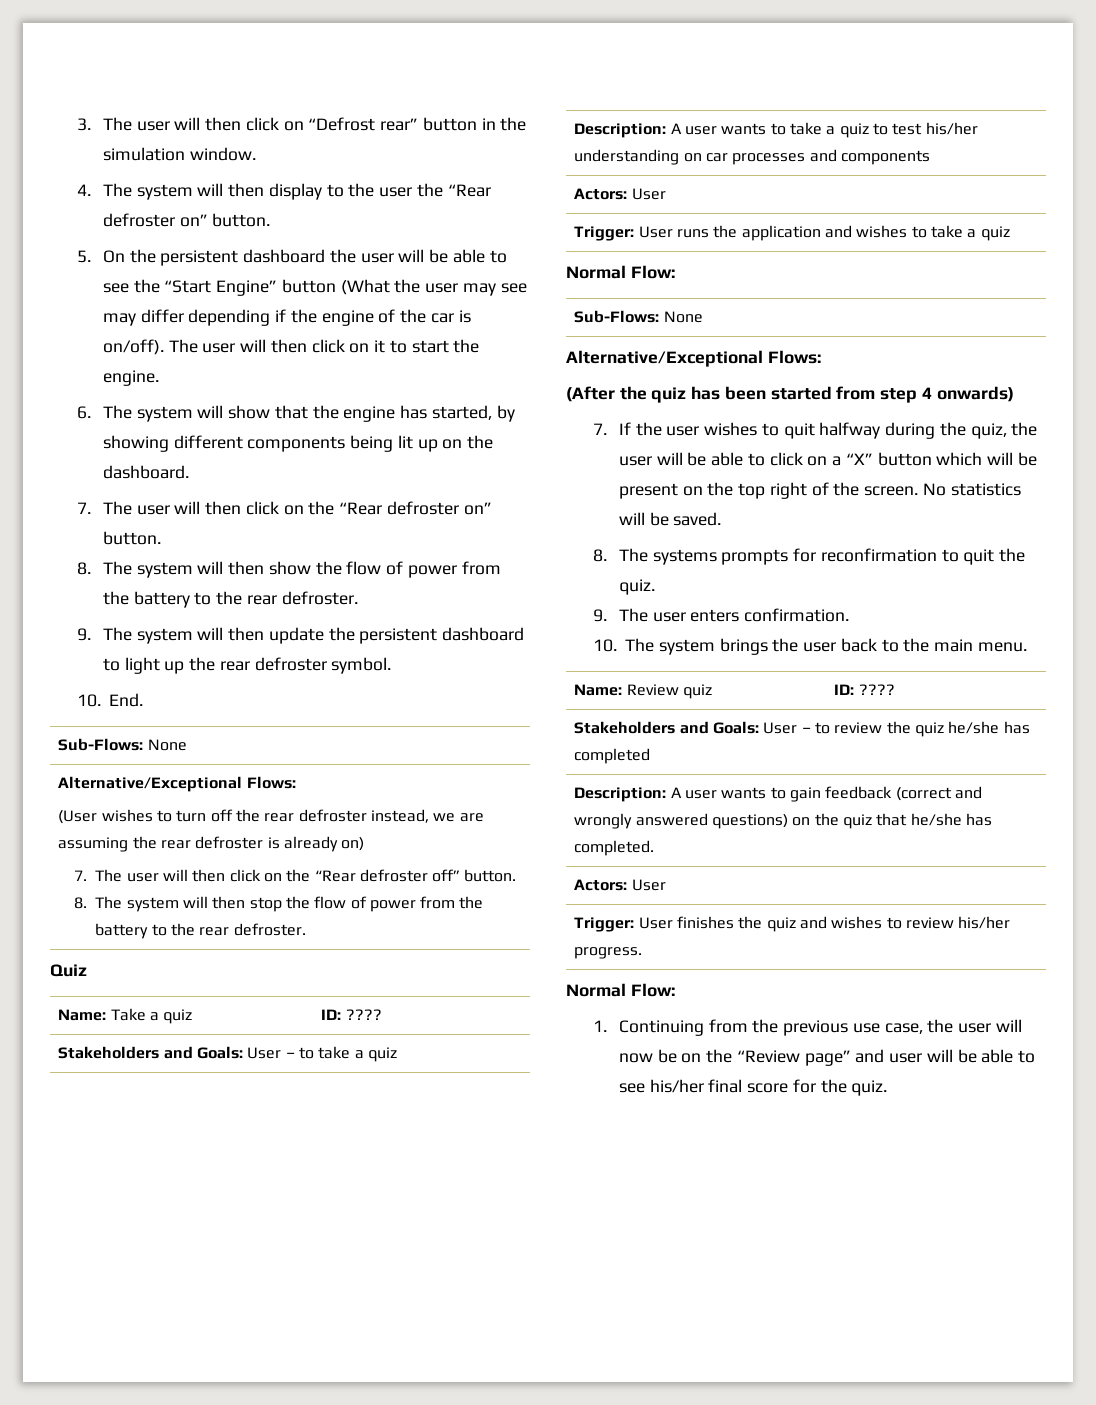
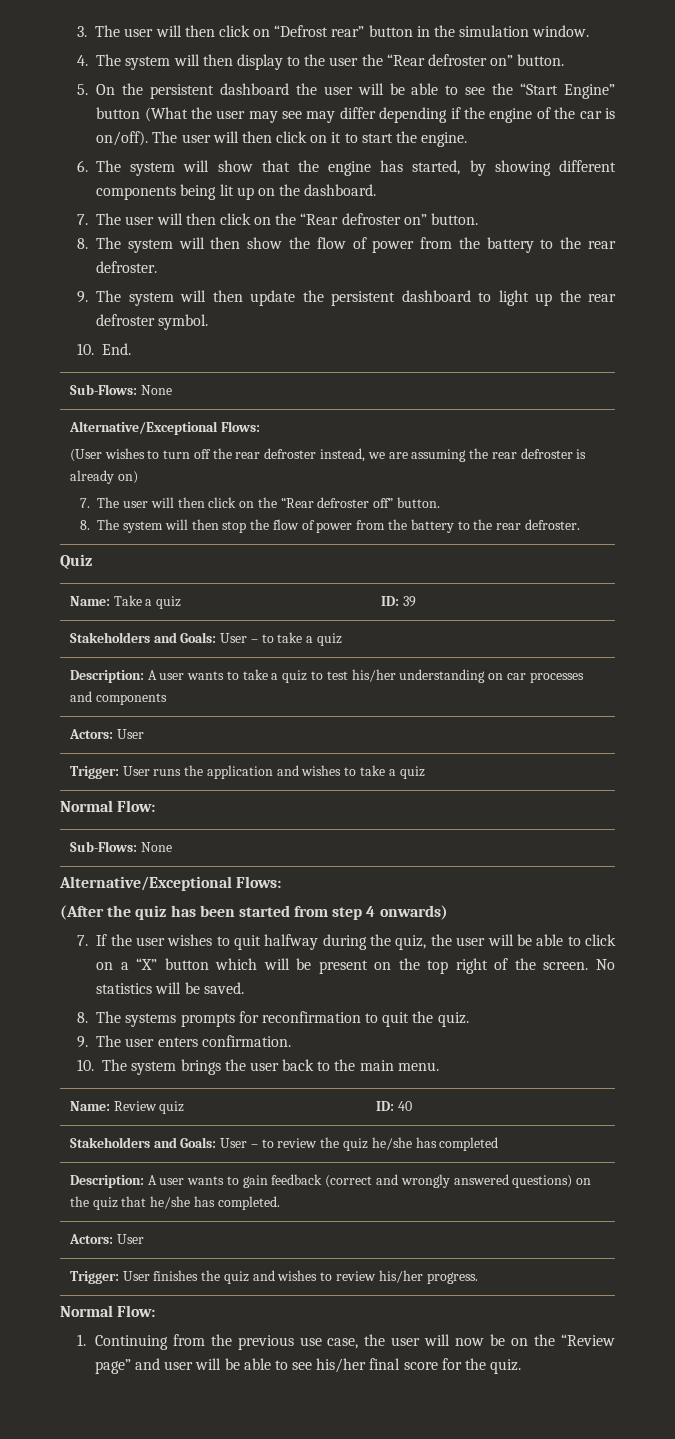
- Name: Take a quiz | ID: ????
+ Name: Take a quiz | ID: 39
- Name: Review quiz | ID: ????
+ Name: Review quiz | ID: 40

